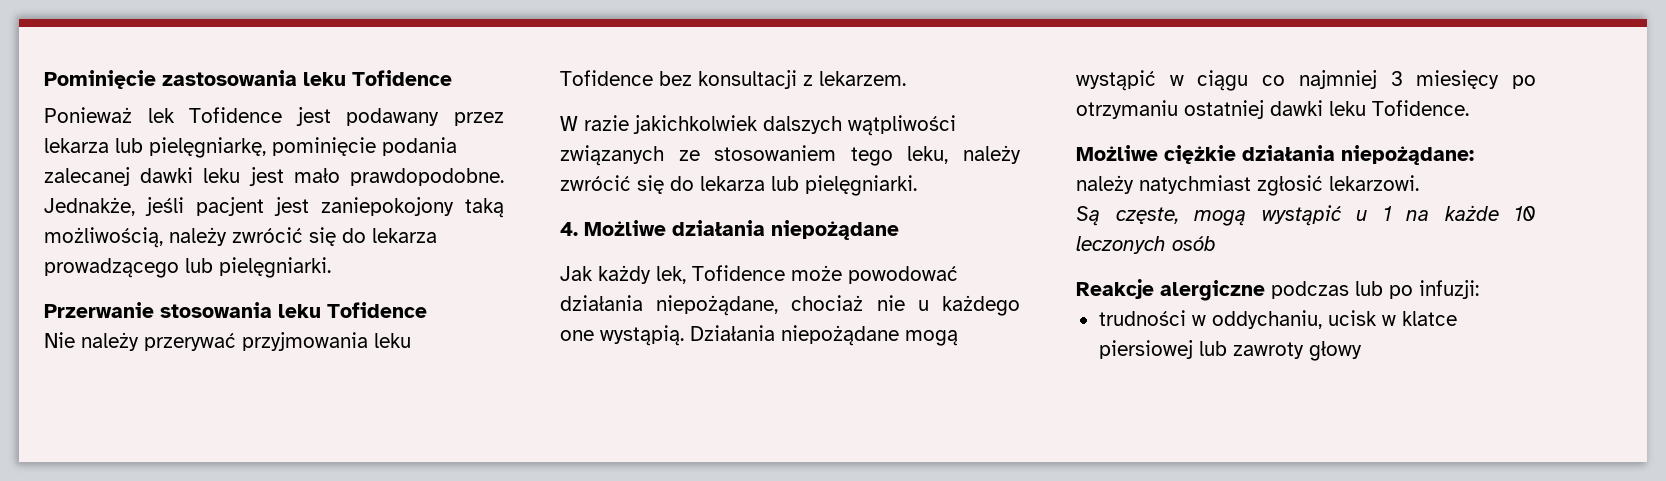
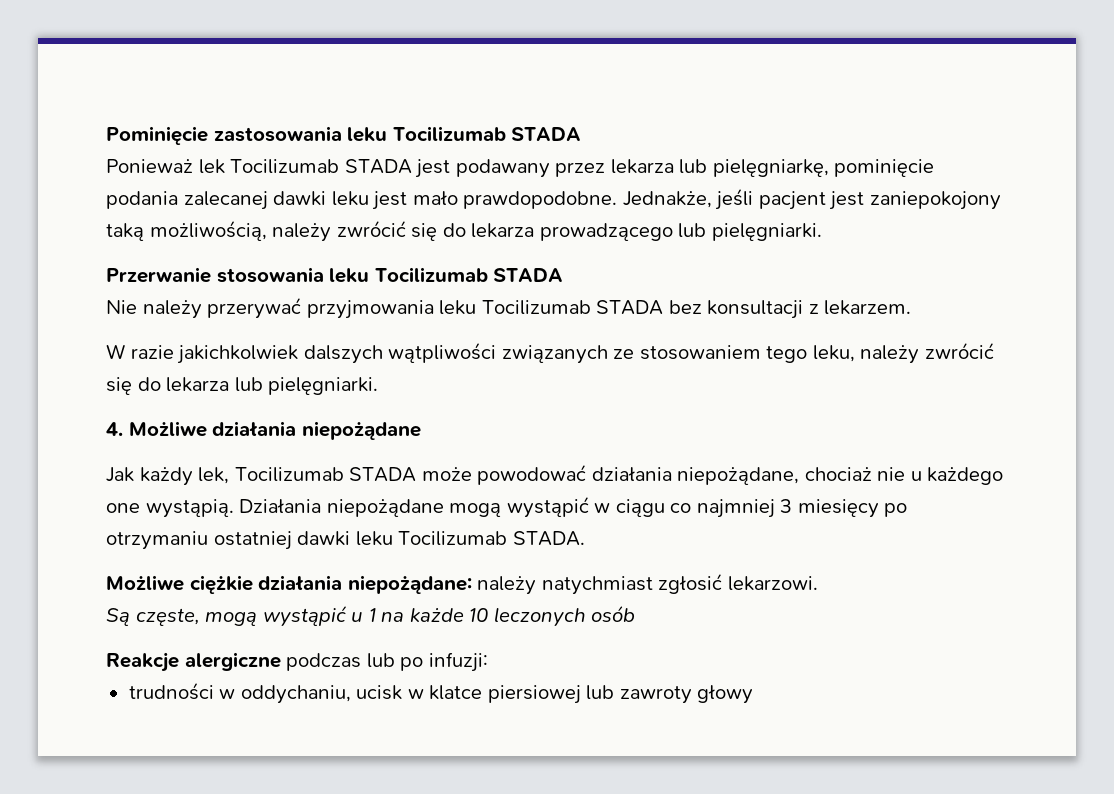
- Pominięcie zastosowania leku Tofidence
+ Pominięcie zastosowania leku Tocilizumab STADA
- Ponieważ lek Tofidence jest podawany przez lekarza lub pielęgniarkę, pominięcie podania zalecanej dawki leku jest mało prawdopodobne.
+ Ponieważ lek Tocilizumab STADA jest podawany przez lekarza lub pielęgniarkę, pominięcie podania zalecanej dawki leku jest mało prawdopodobne.
- Przerwanie stosowania leku Tofidence
+ Przerwanie stosowania leku Tocilizumab STADA
- Nie należy przerywać przyjmowania leku Tofidence bez konsultacji z lekarzem.
+ Nie należy przerywać przyjmowania leku Tocilizumab STADA bez konsultacji z lekarzem.
- Jak każdy lek, Tofidence może powodować działania niepożądane, chociaż nie u każdego one wystąpią.
+ Jak każdy lek, Tocilizumab STADA może powodować działania niepożądane, chociaż nie u każdego one wystąpią.
- Działania niepożądane mogą wystąpić w ciągu co najmniej 3 miesięcy po otrzymaniu ostatniej dawki leku Tofidence.
+ Działania niepożądane mogą wystąpić w ciągu co najmniej 3 miesięcy po otrzymaniu ostatniej dawki leku Tocilizumab STADA.

